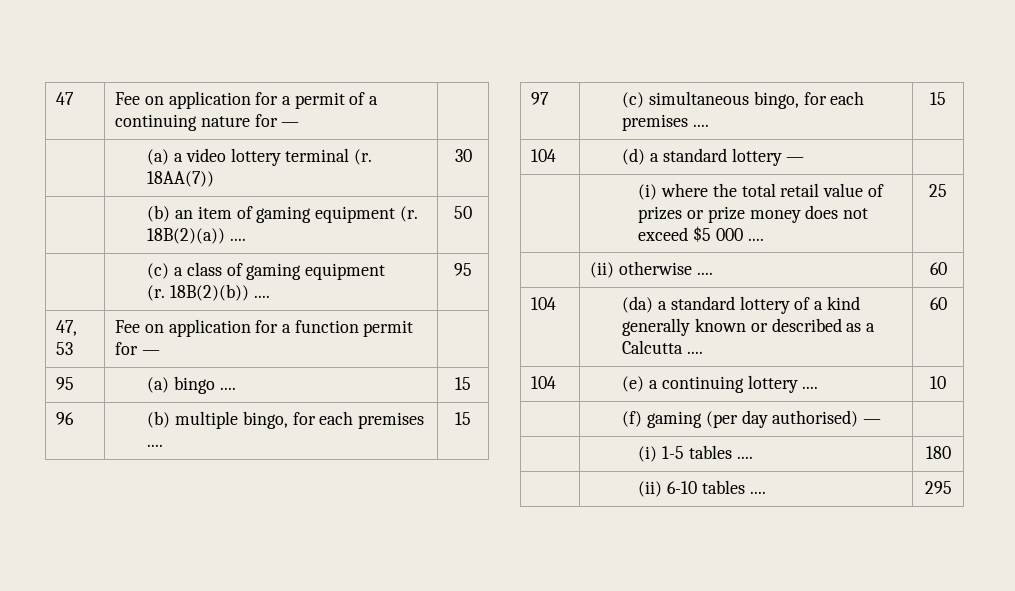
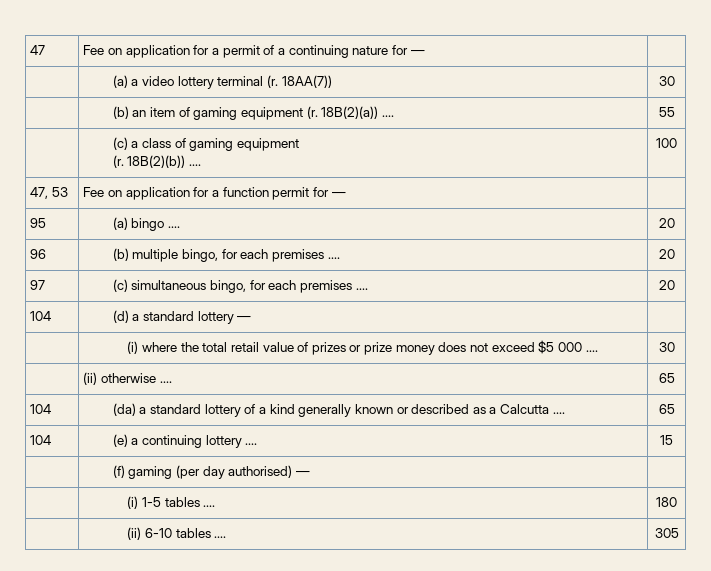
- | (b) an item of gaming equipment (r. 18B(2)(a)) .... | 50
+ | (b) an item of gaming equipment (r. 18B(2)(a)) .... | 55
  | (c) a class of gaming equipment
- (r. 18B(2)(b)) .... | 95
+ (r. 18B(2)(b)) .... | 100
- 95 | (a) bingo .... | 15
+ 95 | (a) bingo .... | 20
- 96 | (b) multiple bingo, for each premises .... | 15
+ 96 | (b) multiple bingo, for each premises .... | 20
- 97 | (c) simultaneous bingo, for each premises .... | 15
+ 97 | (c) simultaneous bingo, for each premises .... | 20
- | (i) where the total retail value of prizes or prize money does not exceed $5 000 .... | 25
+ | (i) where the total retail value of prizes or prize money does not exceed $5 000 .... | 30
- | (ii) otherwise .... | 60
+ | (ii) otherwise .... | 65
- 104 | (da) a standard lottery of a kind generally known or described as a Calcutta .... | 60
+ 104 | (da) a standard lottery of a kind generally known or described as a Calcutta .... | 65
- 104 | (e) a continuing lottery .... | 10
+ 104 | (e) a continuing lottery .... | 15
- | (ii) 6-10 tables .... | 295
+ | (ii) 6-10 tables .... | 305

